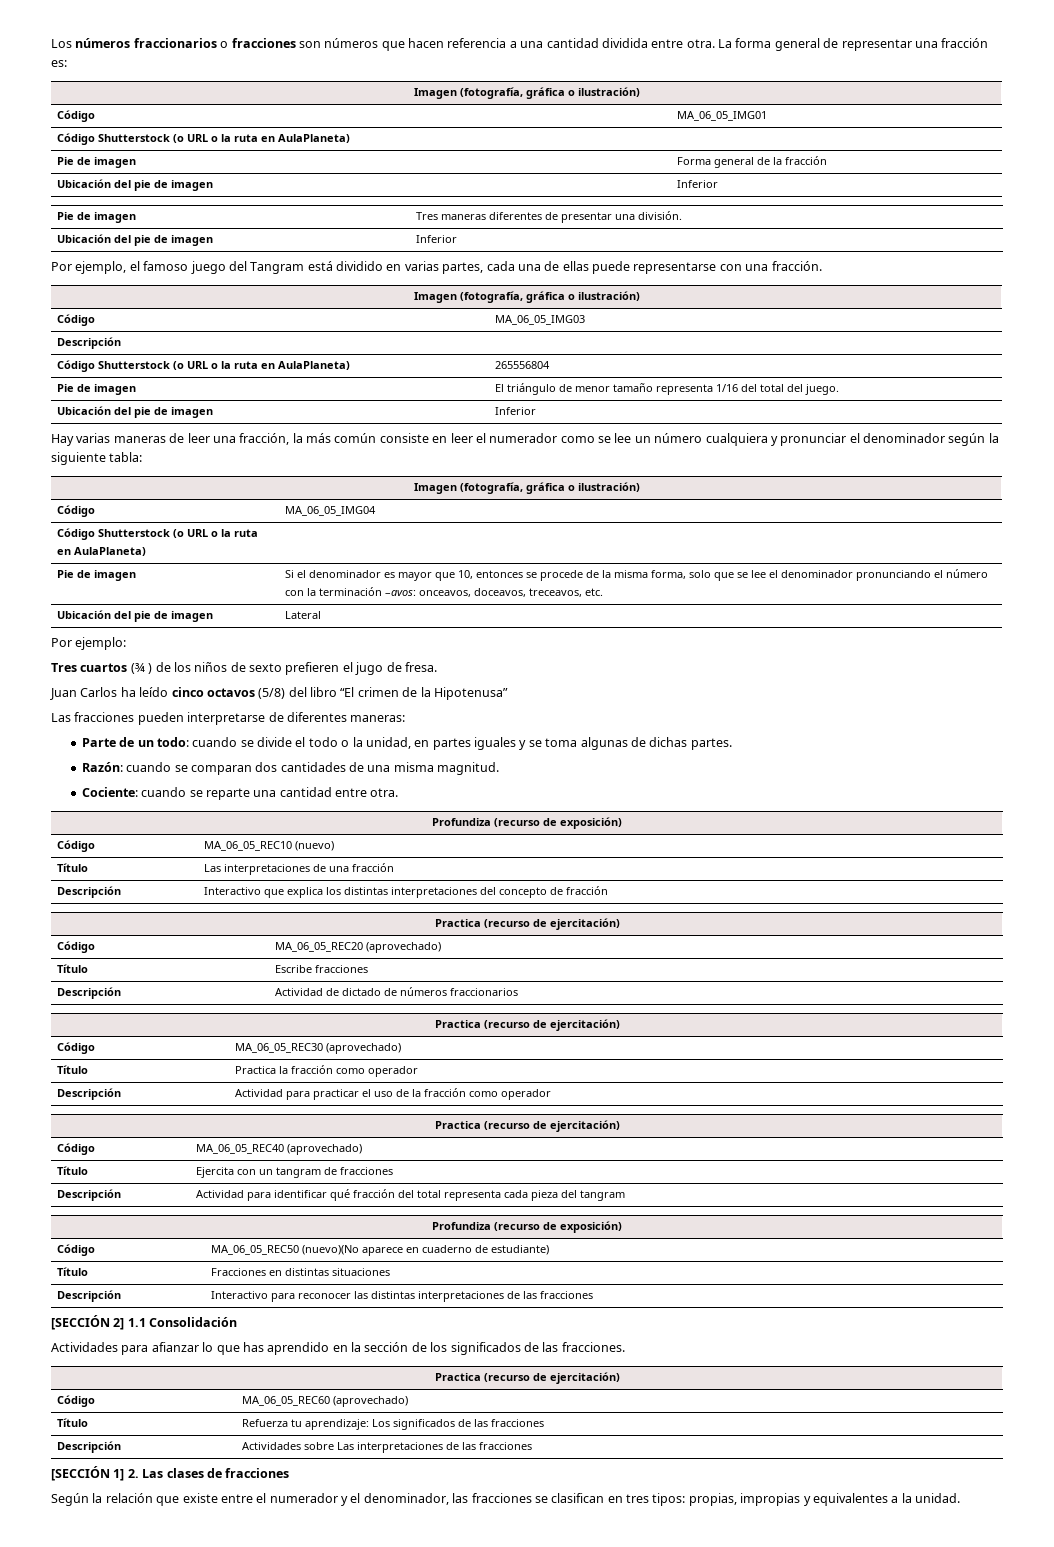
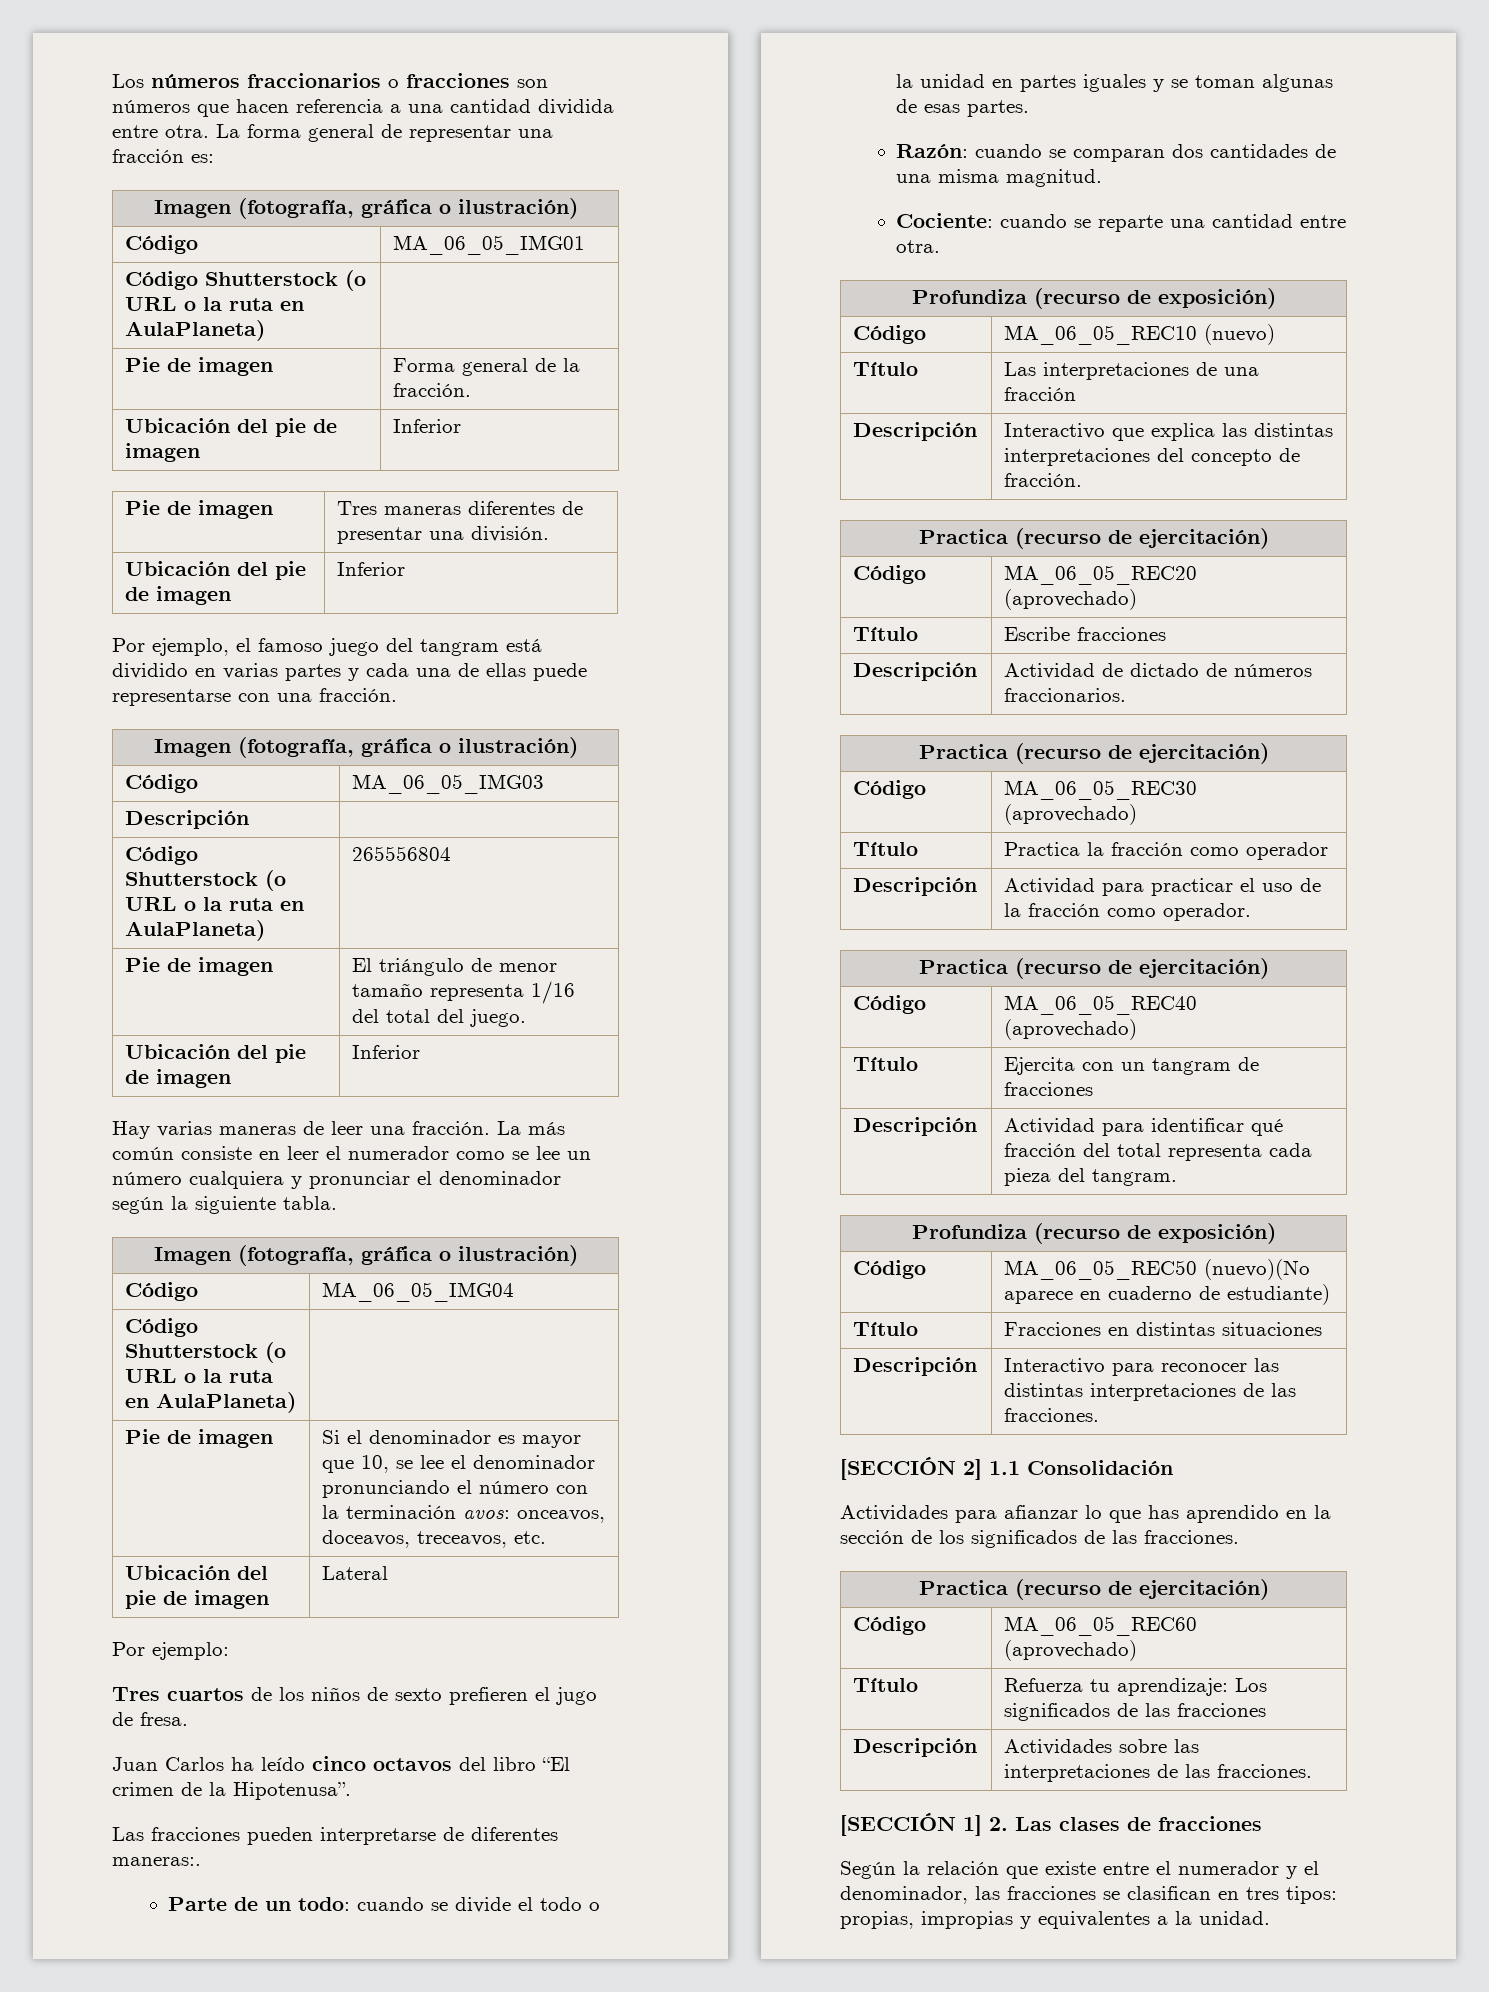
- Pie de imagen | Forma general de la fracción
+ Pie de imagen | Forma general de la fracción.
- Por ejemplo, el famoso juego del Tangram está dividido en varias partes, cada una de ellas puede representarse con una fracción.
+ Por ejemplo, el famoso juego del tangram está dividido en varias partes y cada una de ellas puede representarse con una fracción.
- Hay varias maneras de leer una fracción, la más común consiste en leer el numerador como se lee un número cualquiera y pronunciar el denominador según la siguiente tabla:
+ Hay varias maneras de leer una fracción. La más común consiste en leer el numerador como se lee un número cualquiera y pronunciar el denominador según la siguiente tabla.
- Pie de imagen | Si el denominador es mayor que 10, entonces se procede de la misma forma, solo que se lee el denominador pronunciando el número con la terminación –avos: onceavos, doceavos, treceavos, etc.
+ Pie de imagen | Si el denominador es mayor que 10, se lee el denominador pronunciando el número con la terminación avos: onceavos, doceavos, treceavos, etc.
- Tres cuartos (¾ ) de los niños de sexto prefieren el jugo de fresa.
+ Tres cuartos de los niños de sexto prefieren el jugo de fresa.
- Juan Carlos ha leído cinco octavos (5/8) del libro “El crimen de la Hipotenusa”
+ Juan Carlos ha leído cinco octavos del libro “El crimen de la Hipotenusa”.
- Las fracciones pueden interpretarse de diferentes maneras:
+ Las fracciones pueden interpretarse de diferentes maneras:.
- Parte de un todo: cuando se divide el todo o la unidad, en partes iguales y se toma algunas de dichas partes.
+ Parte de un todo: cuando se divide el todo o la unidad en partes iguales y se toman algunas de esas partes.
- Descripción | Interactivo que explica los distintas interpretaciones del concepto de fracción
+ Descripción | Interactivo que explica las distintas interpretaciones del concepto de fracción.
- Descripción | Actividad de dictado de números fraccionarios
+ Descripción | Actividad de dictado de números fraccionarios.
- Descripción | Actividad para practicar el uso de la fracción como operador
+ Descripción | Actividad para practicar el uso de la fracción como operador.
- Descripción | Actividad para identificar qué fracción del total representa cada pieza del tangram
+ Descripción | Actividad para identificar qué fracción del total representa cada pieza del tangram.
- Descripción | Interactivo para reconocer las distintas interpretaciones de las fracciones
+ Descripción | Interactivo para reconocer las distintas interpretaciones de las fracciones.
- Descripción | Actividades sobre Las interpretaciones de las fracciones
+ Descripción | Actividades sobre las interpretaciones de las fracciones.

